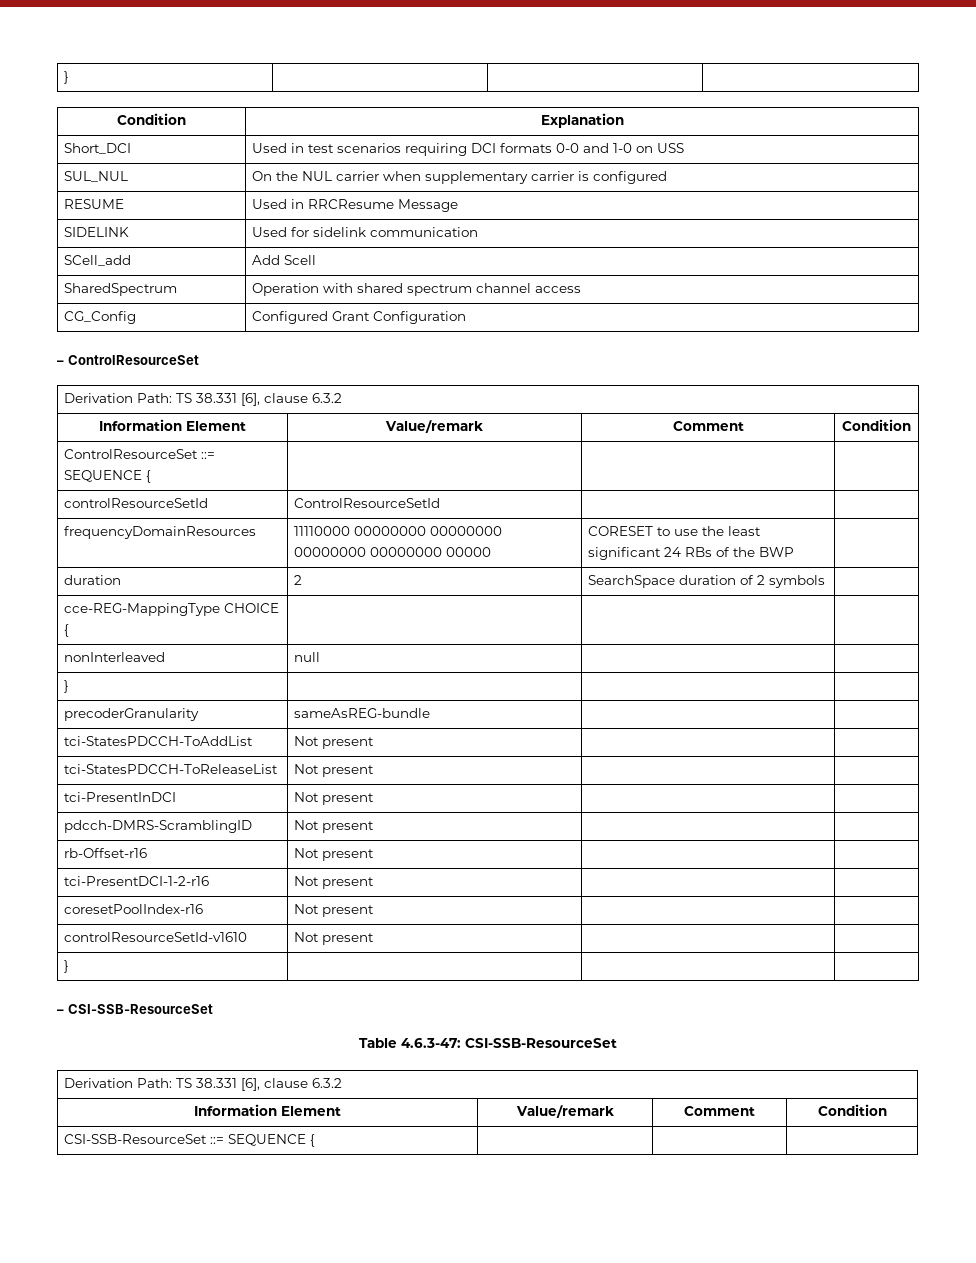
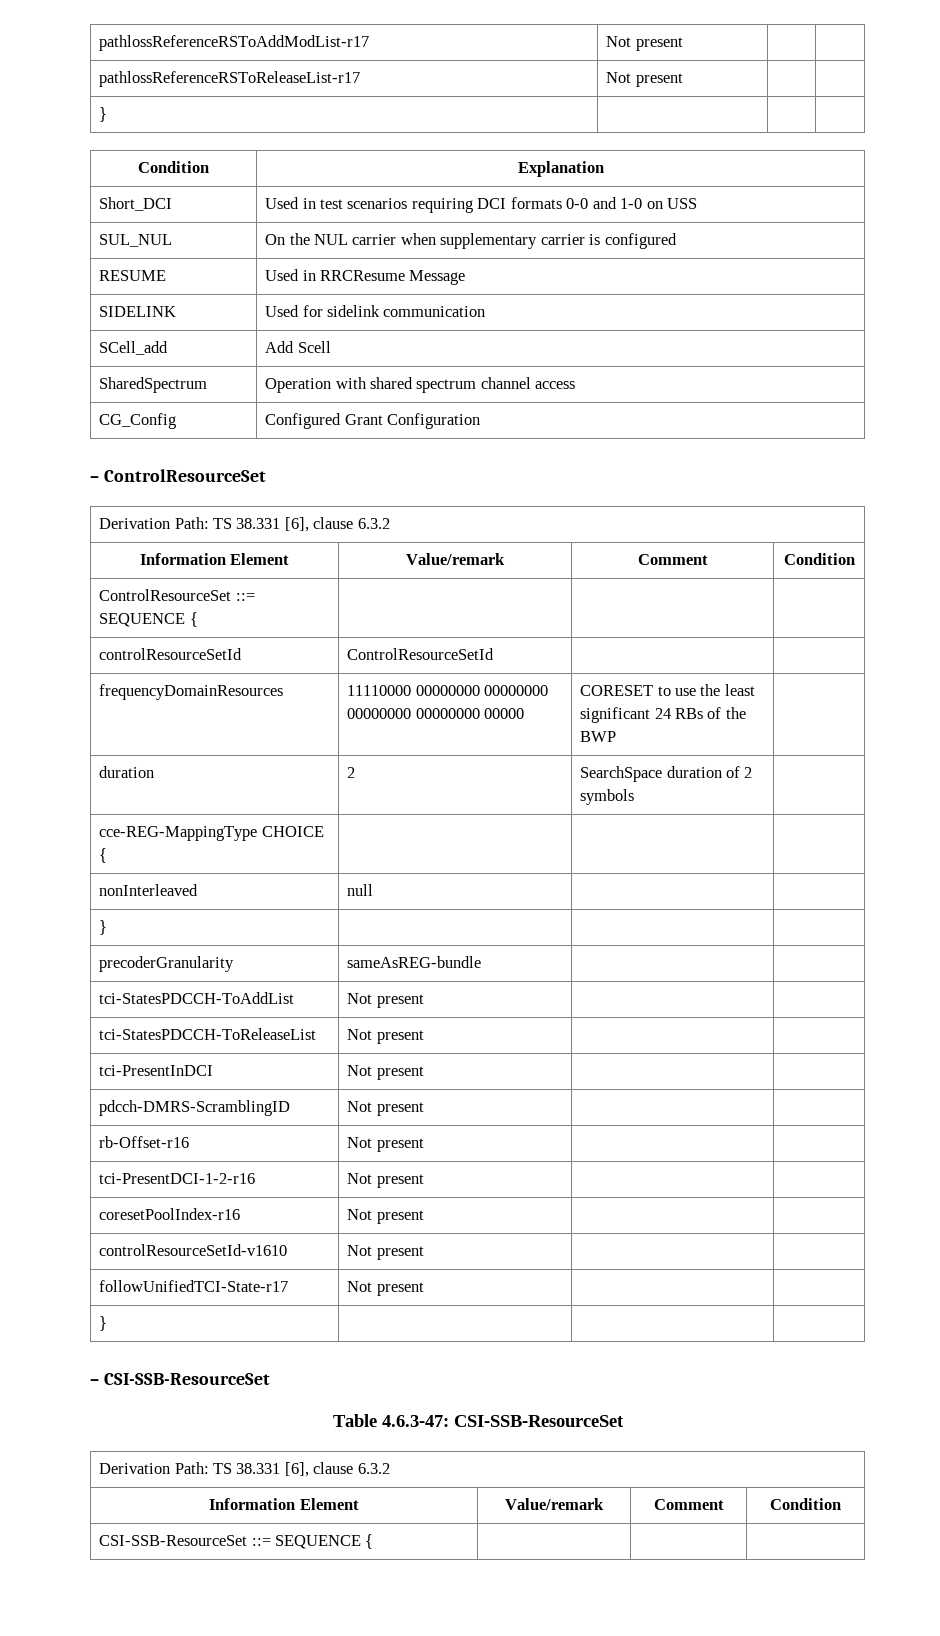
+ pathlossReferenceRSToAddModList-r17 | Not present | |
+ pathlossReferenceRSToReleaseList-r17 | Not present | |
+ followUnifiedTCI-State-r17 | Not present | |

